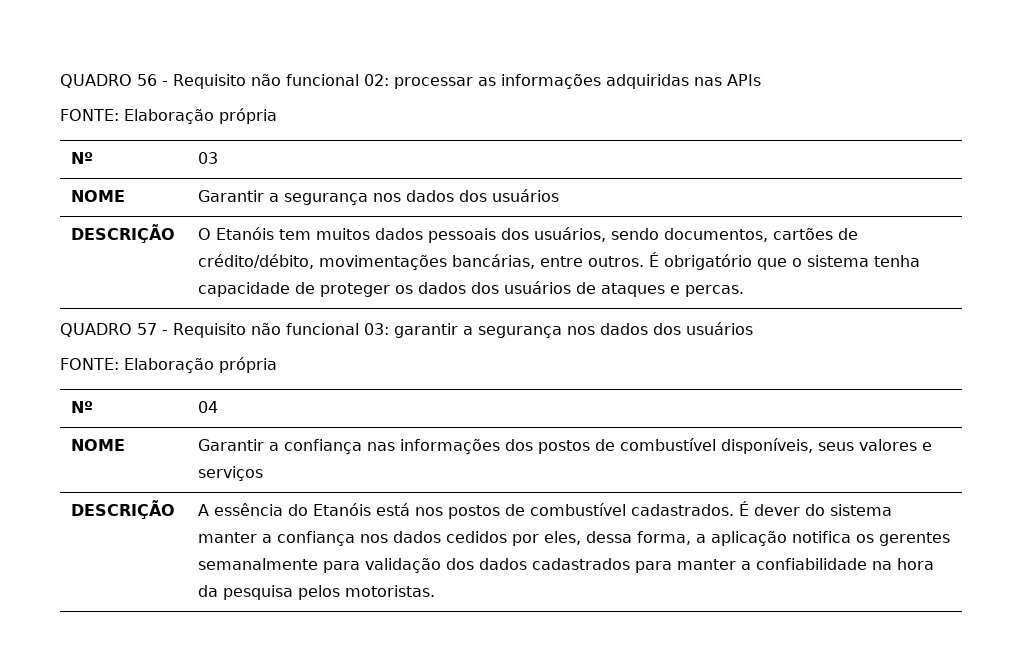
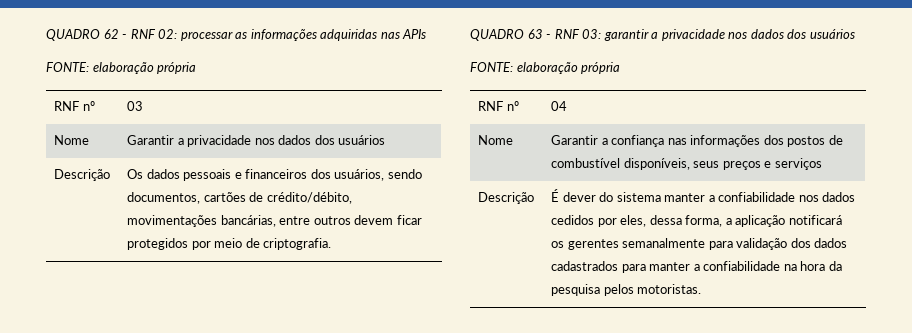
- QUADRO 56 - Requisito não funcional 02: processar as informações adquiridas nas APIs
- FONTE: Elaboração própria
- Nº | 03
+ QUADRO 62 - RNF 02: processar as informações adquiridas nas APIs
+ FONTE: elaboração própria
+ RNF nº | 03
- NOME | Garantir a segurança nos dados dos usuários
- DESCRIÇÃO | O Etanóis tem muitos dados pessoais dos usuários, sendo documentos, cartões de crédito/débito, movimentações bancárias, entre outros. É obrigatório que o sistema tenha capacidade de proteger os dados dos usuários de ataques e percas.
- QUADRO 57 - Requisito não funcional 03: garantir a segurança nos dados dos usuários
- FONTE: Elaboração própria
- Nº | 04
+ Nome | Garantir a privacidade nos dados dos usuários
+ Descrição | Os dados pessoais e financeiros dos usuários, sendo documentos, cartões de crédito/débito, movimentações bancárias, entre outros devem ficar protegidos por meio de criptografia.
+ QUADRO 63 - RNF 03: garantir a privacidade nos dados dos usuários
+ FONTE: elaboração própria
+ RNF nº | 04
- NOME | Garantir a confiança nas informações dos postos de combustível disponíveis, seus valores e serviços
+ Nome | Garantir a confiança nas informações dos postos de combustível disponíveis, seus preços e serviços
- DESCRIÇÃO | A essência do Etanóis está nos postos de combustível cadastrados. É dever do sistema manter a confiança nos dados cedidos por eles, dessa forma, a aplicação notifica os gerentes semanalmente para validação dos dados cadastrados para manter a confiabilidade na hora da pesquisa pelos motoristas.
+ Descrição | É dever do sistema manter a confiabilidade nos dados cedidos por eles, dessa forma, a aplicação notificará os gerentes semanalmente para validação dos dados cadastrados para manter a confiabilidade na hora da pesquisa pelos motoristas.

